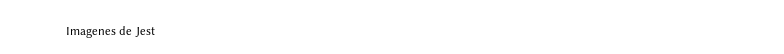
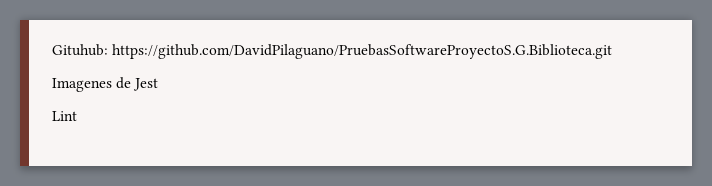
+ Gituhub: https://github.com/DavidPilaguano/PruebasSoftwareProyectoS.G.Biblioteca.git
+ Lint

